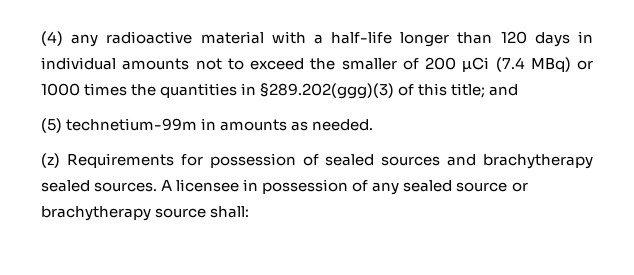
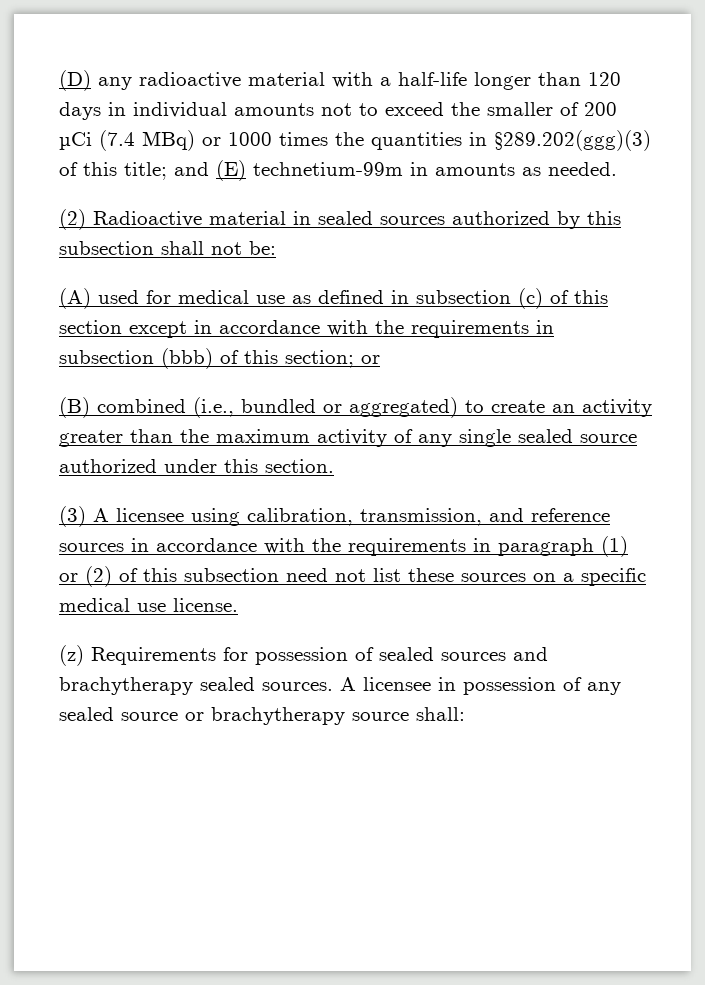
- (4) any radioactive material with a half-life longer than 120 days in individual amounts not to exceed the smaller of 200 µCi (7.4 MBq) or 1000 times the quantities in §289.202(ggg)(3) of this title; and
- (5) technetium-99m in amounts as needed.
+ (D) any radioactive material with a half-life longer than 120 days in individual amounts not to exceed the smaller of 200 µCi (7.4 MBq) or 1000 times the quantities in §289.202(ggg)(3) of this title; and (E) technetium-99m in amounts as needed.
+ (2) Radioactive material in sealed sources authorized by this subsection shall not be:
+ (A) used for medical use as defined in subsection (c) of this section except in accordance with the requirements in subsection (bbb) of this section; or
+ (B) combined (i.e., bundled or aggregated) to create an activity greater than the maximum activity of any single sealed source authorized under this section.
+ (3) A licensee using calibration, transmission, and reference sources in accordance with the requirements in paragraph (1) or (2) of this subsection need not list these sources on a specific medical use license.

